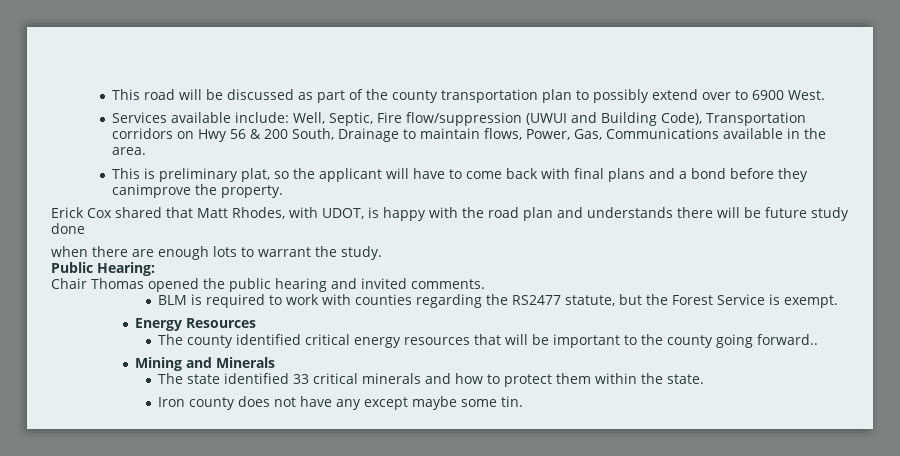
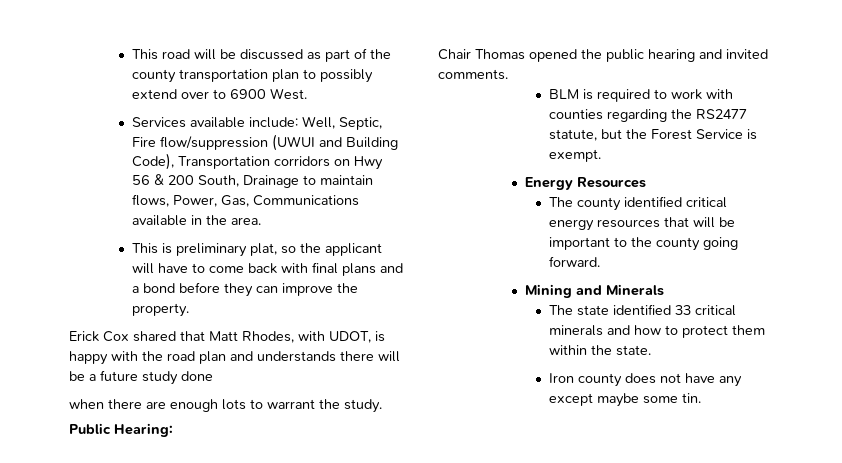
- This is preliminary plat, so the applicant will have to come back with final plans and a bond before they canimprove the property.
+ This is preliminary plat, so the applicant will have to come back with final plans and a bond before they can improve the property.
- Erick Cox shared that Matt Rhodes, with UDOT, is happy with the road plan and understands there will be future study done
+ Erick Cox shared that Matt Rhodes, with UDOT, is happy with the road plan and understands there will be a future study done
- The county identified critical energy resources that will be important to the county going forward..
+ The county identified critical energy resources that will be important to the county going forward.

